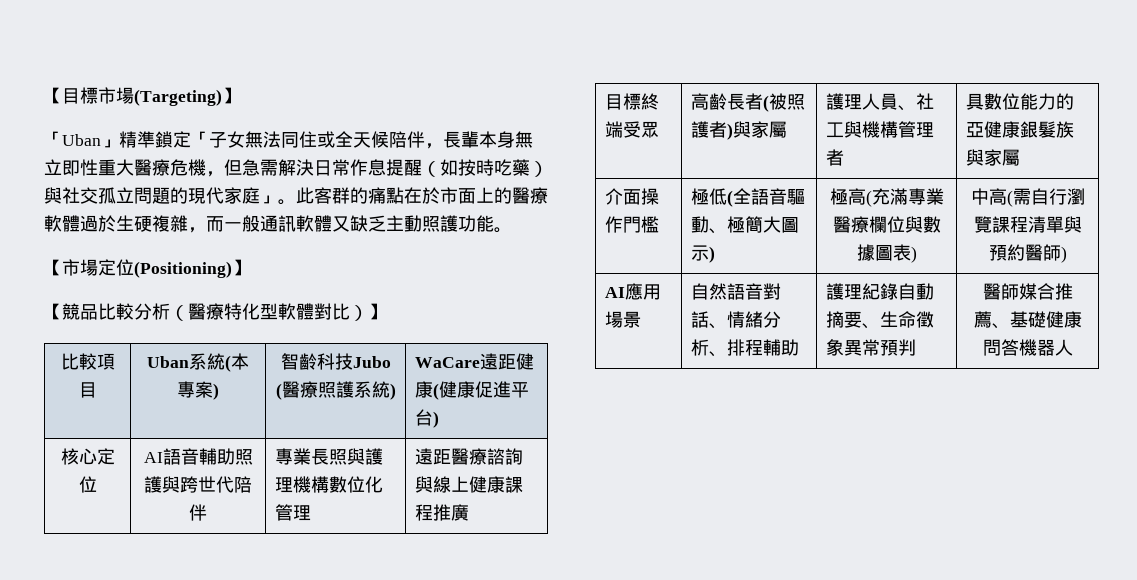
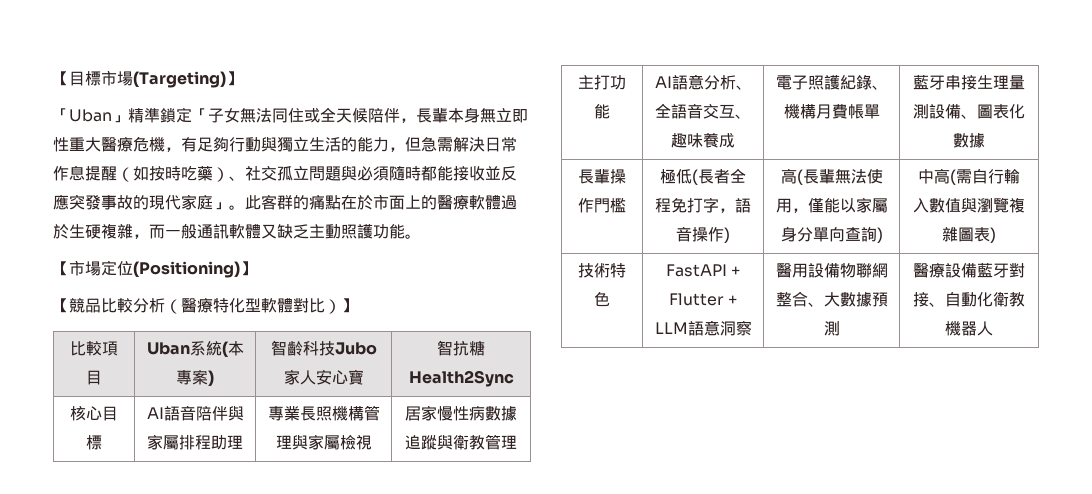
- 「Uban」精準鎖定「子女無法同住或全天候陪伴，長輩本身無立即性重大醫療危機，但急需解決日常作息提醒（如按時吃藥）與社交孤立問題的現代家庭」。
+ 「Uban」精準鎖定「子女無法同住或全天候陪伴，長輩本身無立即性重大醫療危機，有足夠行動與獨立生活的能力，但急需解決日常作息提醒（如按時吃藥）、社交孤立問題與必須隨時都能接收並反應突發事故的現代家庭」。
- 比較項目 | Uban系統(本專案) | 智齡科技Jubo (醫療照護系統) | WaCare遠距健康(健康促進平台)
+ 比較項目 | Uban系統(本專案) | 智齡科技Jubo家人安心寶 | 智抗糖Health2Sync
- 核心定位 | AI語音輔助照護與跨世代陪伴 | 專業長照與護理機構數位化管理 | 遠距醫療諮詢與線上健康課程推廣
- 目標終端受眾 | 高齡長者(被照護者)與家屬 | 護理人員、社工與機構管理者 | 具數位能力的亞健康銀髮族與家屬
- 介面操作門檻 | 極低(全語音驅動、極簡大圖示) | 極高(充滿專業醫療欄位與數據圖表) | 中高(需自行瀏覽課程清單與預約醫師)
- AI應用場景 | 自然語音對話、情緒分析、排程輔助 | 護理紀錄自動摘要、生命徵象異常預判 | 醫師媒合推薦、基礎健康問答機器人
+ 核心目標 | AI語音陪伴與家屬排程助理 | 專業長照機構管理與家屬檢視 | 居家慢性病數據追蹤與衛教管理
+ 主打功能 | AI語意分析、全語音交互、趣味養成 | 電子照護紀錄、機構月費帳單 | 藍牙串接生理量測設備、圖表化數據
+ 長輩操作門檻 | 極低(長者全程免打字，語音操作) | 高(長輩無法使用，僅能以家屬身分單向查詢) | 中高(需自行輸入數值與瀏覽複雜圖表)
+ 技術特色 | FastAPI + Flutter + LLM語意洞察 | 醫用設備物聯網整合、大數據預測 | 醫療設備藍牙對接、自動化衛教機器人

